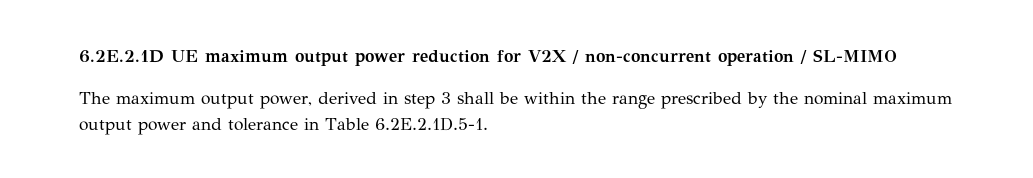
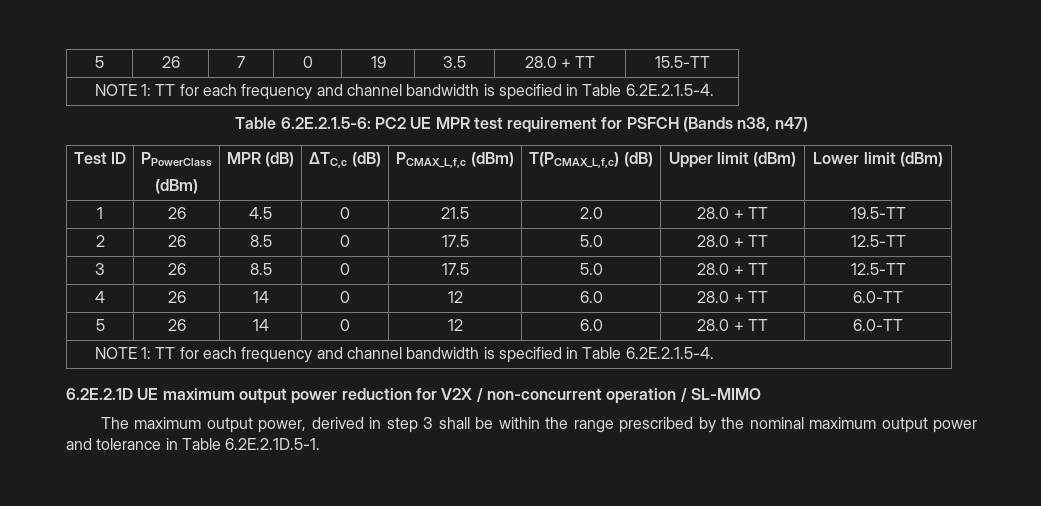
+ 5 | 26 | 7 | 0 | 19 | 3.5 | 28.0 + TT | 15.5-TT
+ NOTE 1: TT for each frequency and channel bandwidth is specified in Table 6.2E.2.1.5-4.
+ Table 6.2E.2.1.5-6: PC2 UE MPR test requirement for PSFCH (Bands n38, n47)
+ Test ID | PPowerClass
+ (dBm) | MPR (dB) | ΔTC,c (dB) | PCMAX_L,f,c (dBm) | T(PCMAX_L,f,c) (dB) | Upper limit (dBm) | Lower limit (dBm)
+ 1 | 26 | 4.5 | 0 | 21.5 | 2.0 | 28.0 + TT | 19.5-TT
+ 2 | 26 | 8.5 | 0 | 17.5 | 5.0 | 28.0 + TT | 12.5-TT
+ 3 | 26 | 8.5 | 0 | 17.5 | 5.0 | 28.0 + TT | 12.5-TT
+ 4 | 26 | 14 | 0 | 12 | 6.0 | 28.0 + TT | 6.0-TT
+ 5 | 26 | 14 | 0 | 12 | 6.0 | 28.0 + TT | 6.0-TT
+ NOTE 1: TT for each frequency and channel bandwidth is specified in Table 6.2E.2.1.5-4.

